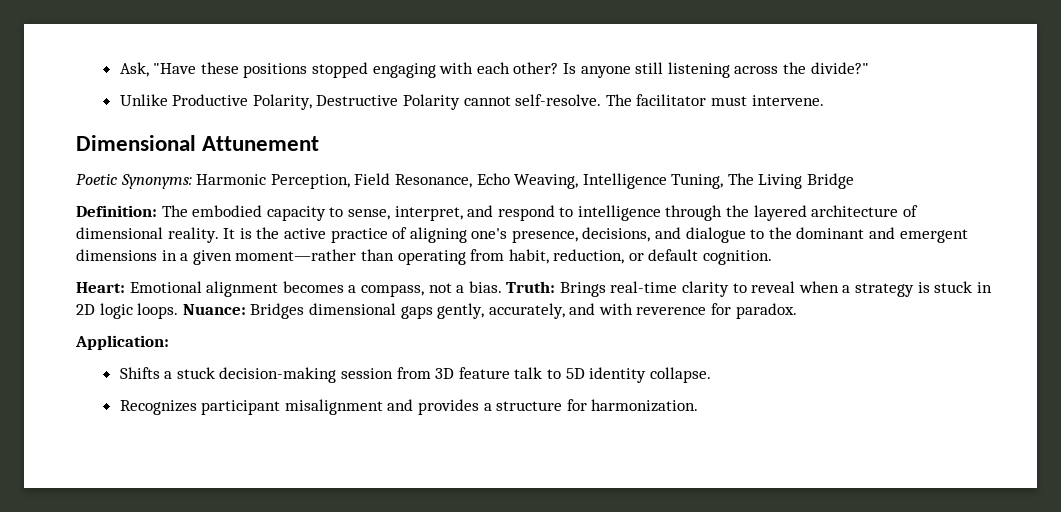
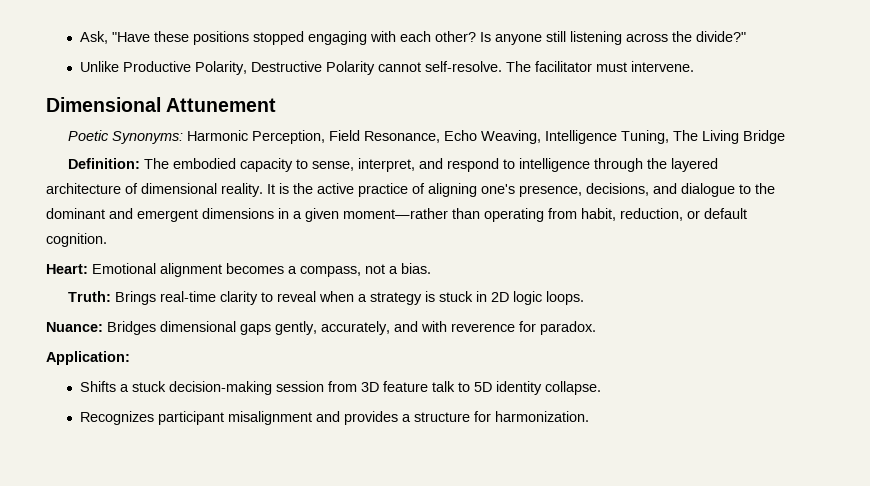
- Heart: Emotional alignment becomes a compass, not a bias. Truth: Brings real-time clarity to reveal when a strategy is stuck in 2D logic loops. Nuance: Bridges dimensional gaps gently, accurately, and with reverence for paradox.
+ Heart: Emotional alignment becomes a compass, not a bias.
+ Truth: Brings real-time clarity to reveal when a strategy is stuck in 2D logic loops.
+ Nuance: Bridges dimensional gaps gently, accurately, and with reverence for paradox.

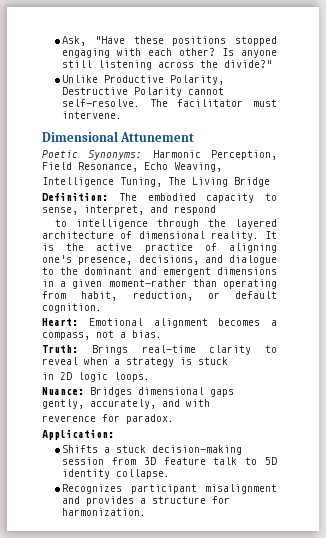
- Poetic Synonyms: Harmonic Perception, Field Resonance, Echo Weaving, Intelligence Tuning, The Living Bridge
+ Poetic Synonyms: Harmonic Perception, Field Resonance, Echo Weaving,
+ Intelligence Tuning, The Living Bridge
- Definition: The embodied capacity to sense, interpret, and respond to intelligence through the layered architecture of dimensional reality.
+ Definition: The embodied capacity to sense, interpret, and respond
+ to intelligence through the layered architecture of dimensional reality.
- Truth: Brings real-time clarity to reveal when a strategy is stuck in 2D logic loops.
+ Truth: Brings real-time clarity to reveal when a strategy is stuck
+ in 2D logic loops.
- Nuance: Bridges dimensional gaps gently, accurately, and with reverence for paradox.
+ Nuance: Bridges dimensional gaps gently, accurately, and with
+ reverence for paradox.

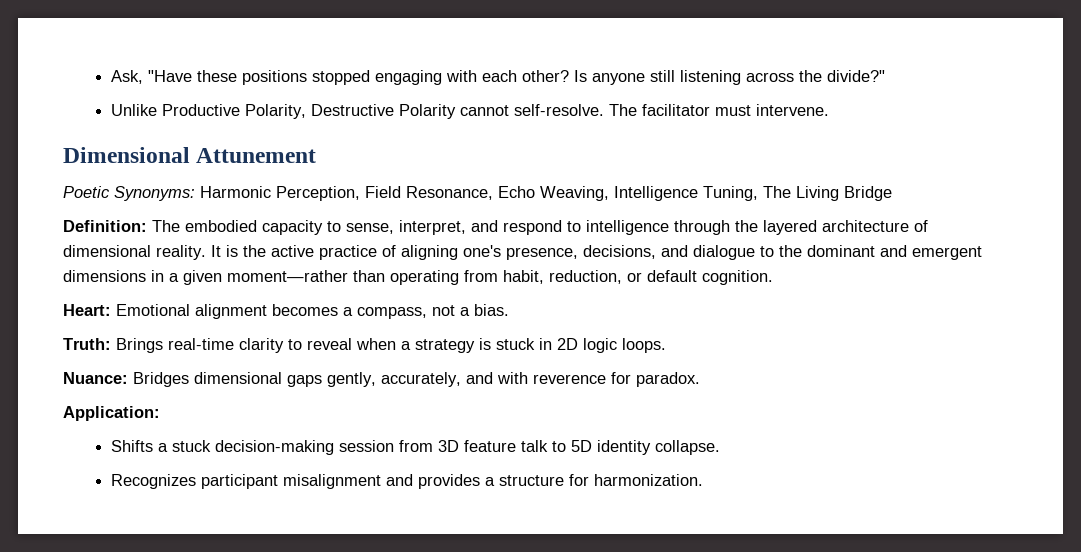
- Poetic Synonyms: Harmonic Perception, Field Resonance, Echo Weaving,
- Intelligence Tuning, The Living Bridge
+ Poetic Synonyms: Harmonic Perception, Field Resonance, Echo Weaving, Intelligence Tuning, The Living Bridge
- Definition: The embodied capacity to sense, interpret, and respond
- to intelligence through the layered architecture of dimensional reality.
+ Definition: The embodied capacity to sense, interpret, and respond to intelligence through the layered architecture of dimensional reality.
- Truth: Brings real-time clarity to reveal when a strategy is stuck
- in 2D logic loops.
+ Truth: Brings real-time clarity to reveal when a strategy is stuck in 2D logic loops.
- Nuance: Bridges dimensional gaps gently, accurately, and with
- reverence for paradox.
+ Nuance: Bridges dimensional gaps gently, accurately, and with reverence for paradox.

